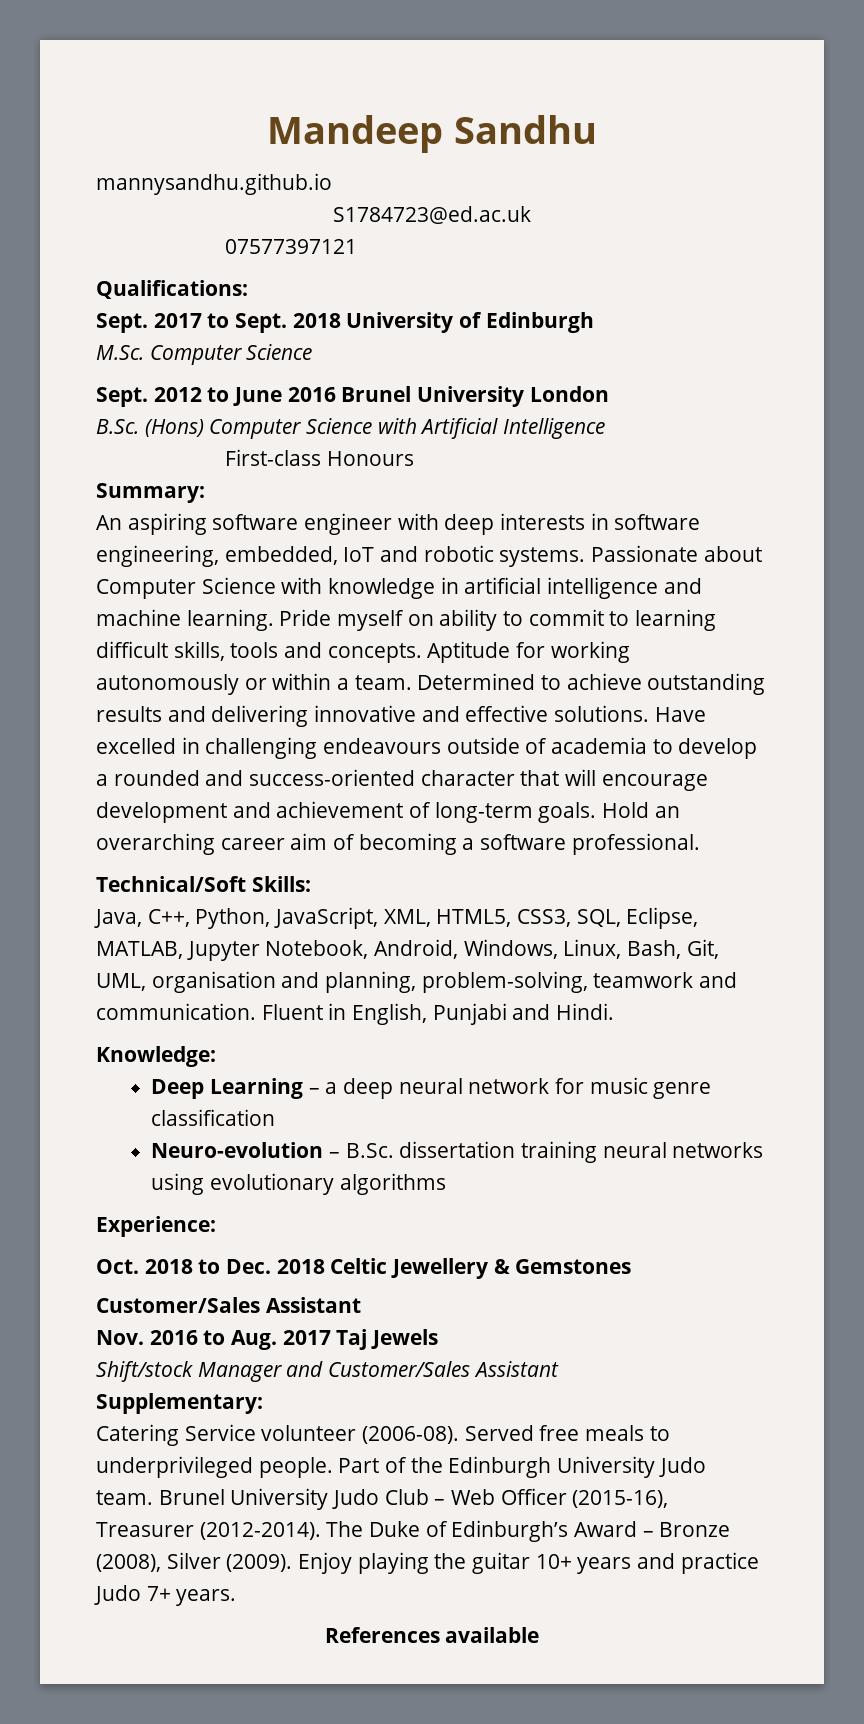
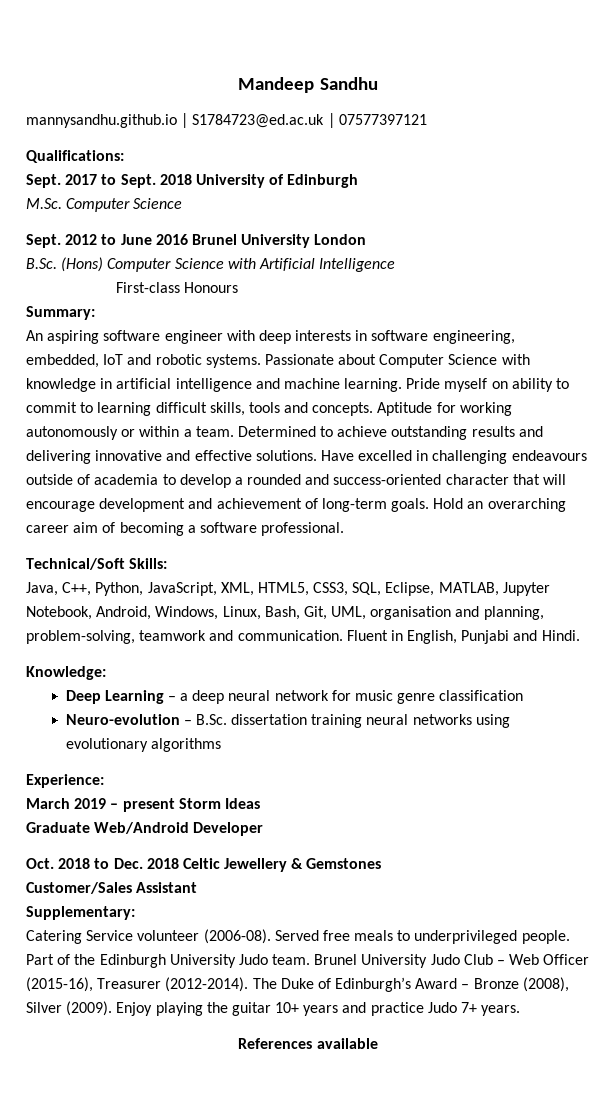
- mannysandhu.github.io
- S1784723@ed.ac.uk
- 07577397121
+ mannysandhu.github.io | S1784723@ed.ac.uk | 07577397121
+ March 2019 – present Storm Ideas
+ Graduate Web/Android Developer
- Nov. 2016 to Aug. 2017 Taj Jewels
- Shift/stock Manager and Customer/Sales Assistant

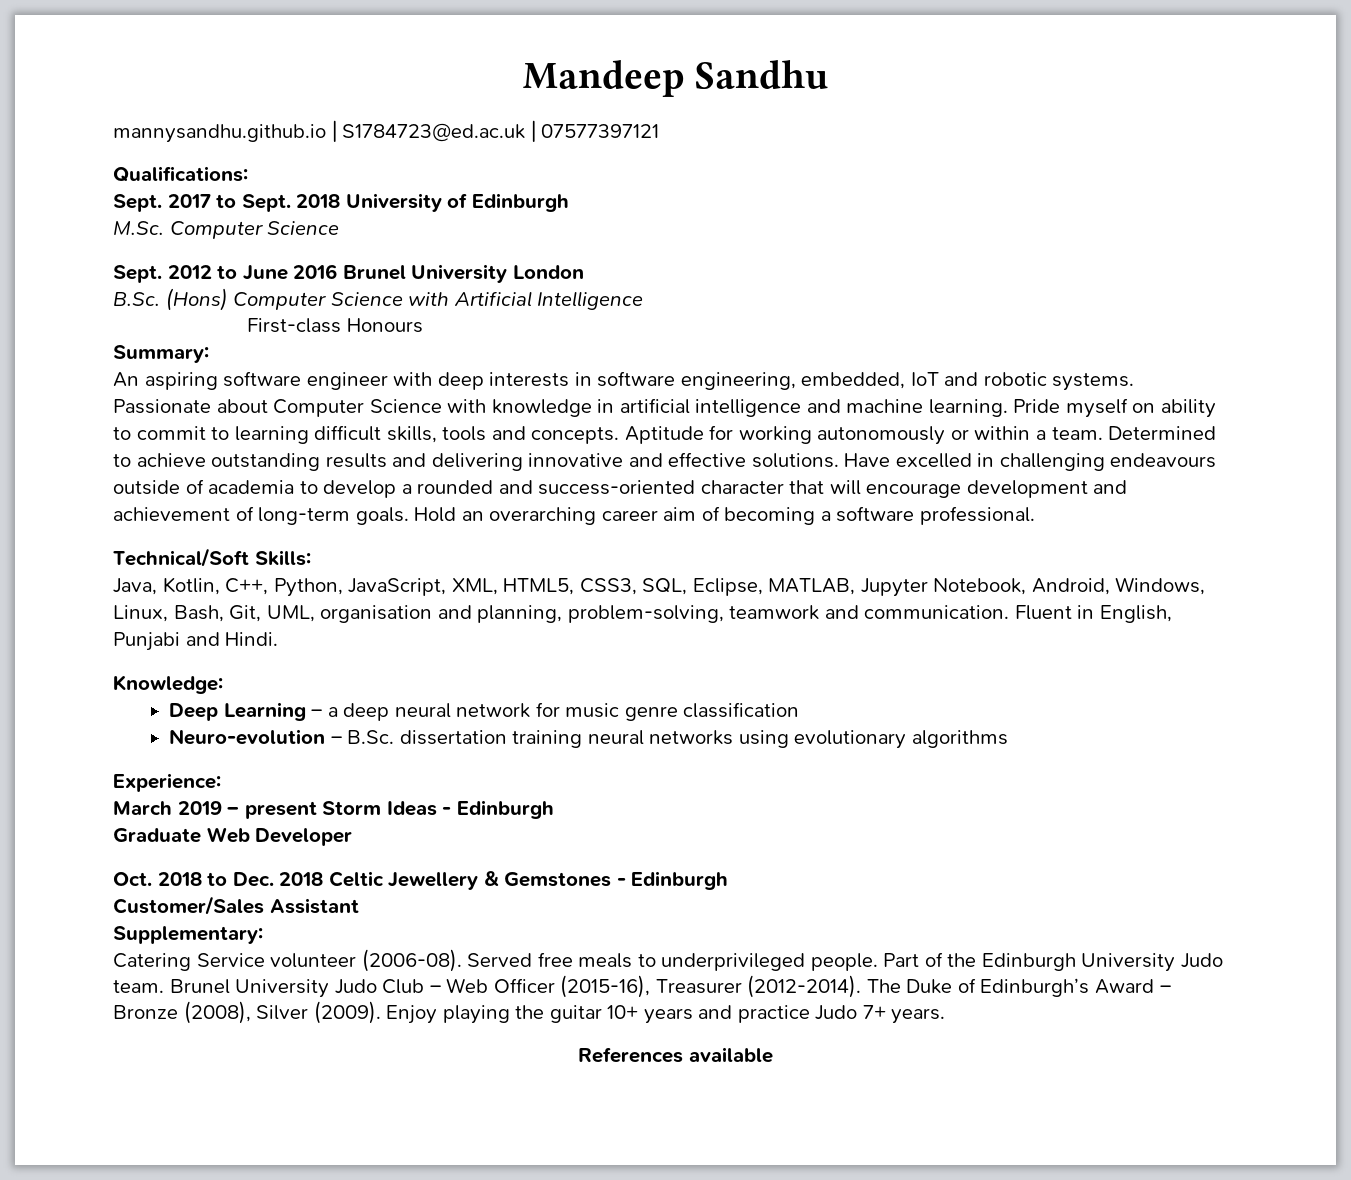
- Java, C++, Python, JavaScript, XML, HTML5, CSS3, SQL, Eclipse, MATLAB, Jupyter Notebook, Android, Windows, Linux, Bash, Git, UML, organisation and planning, problem-solving, teamwork and communication.
+ Java, Kotlin, C++, Python, JavaScript, XML, HTML5, CSS3, SQL, Eclipse, MATLAB, Jupyter Notebook, Android, Windows, Linux, Bash, Git, UML, organisation and planning, problem-solving, teamwork and communication.
- March 2019 – present Storm Ideas
+ March 2019 – present Storm Ideas - Edinburgh
- Graduate Web/Android Developer
+ Graduate Web Developer
- Oct. 2018 to Dec. 2018 Celtic Jewellery & Gemstones
+ Oct. 2018 to Dec. 2018 Celtic Jewellery & Gemstones - Edinburgh

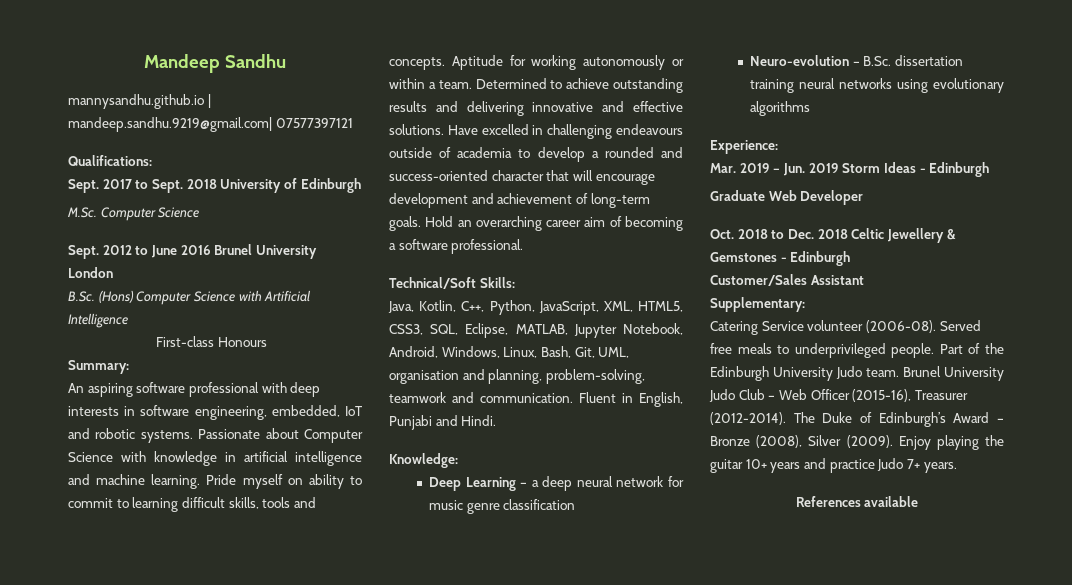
- mannysandhu.github.io | S1784723@ed.ac.uk | 07577397121
+ mannysandhu.github.io | mandeep.sandhu.9219@gmail.com| 07577397121
- An aspiring software engineer with deep interests in software engineering, embedded, IoT and robotic systems.
+ An aspiring software professional with deep interests in software engineering, embedded, IoT and robotic systems.
- March 2019 – present Storm Ideas - Edinburgh
+ Mar. 2019 – Jun. 2019 Storm Ideas - Edinburgh

